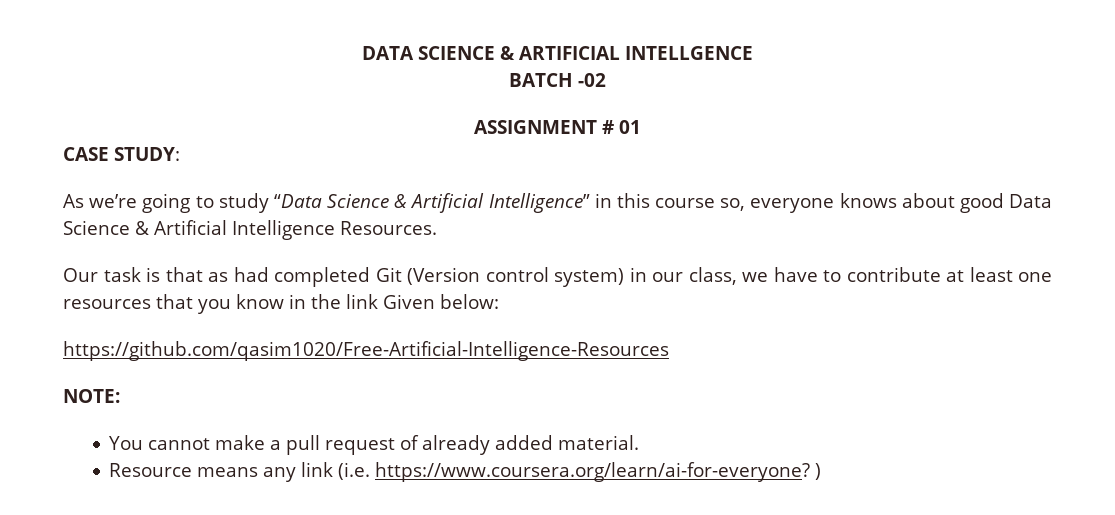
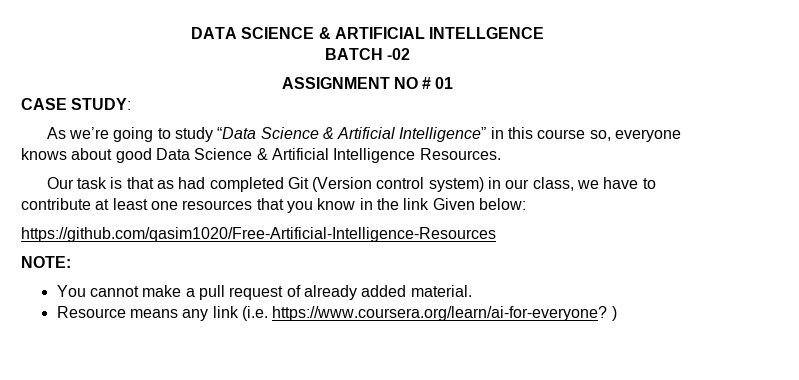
- ASSIGNMENT # 01
+ ASSIGNMENT NO # 01

